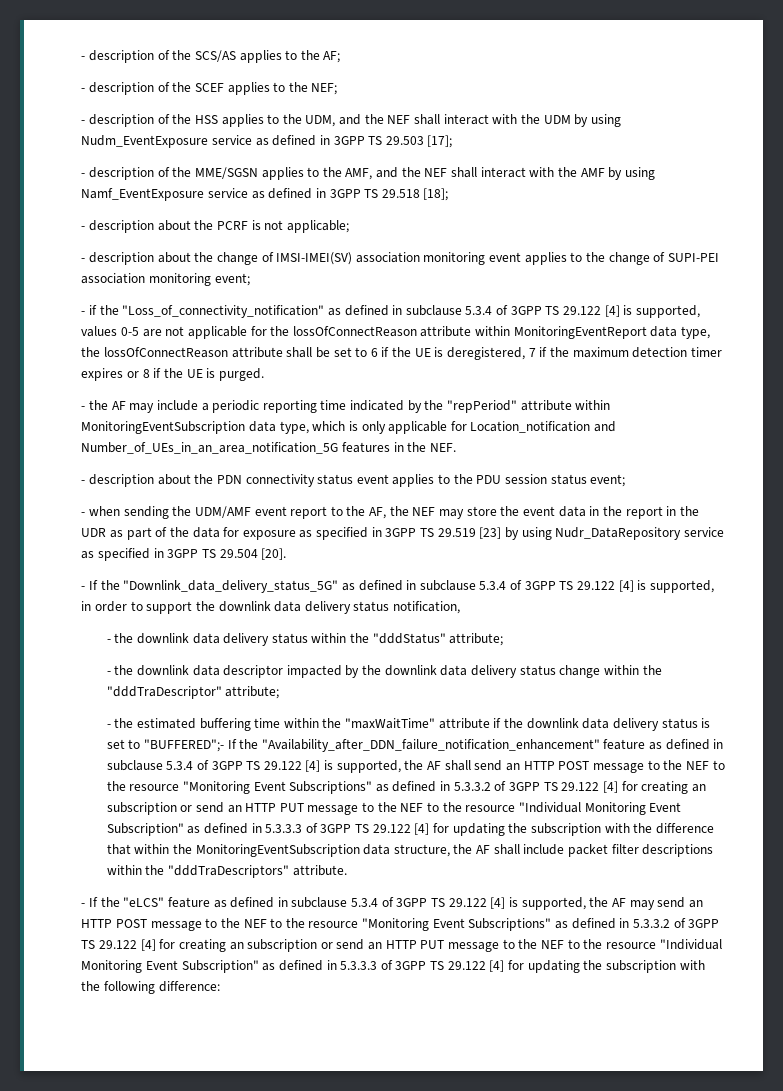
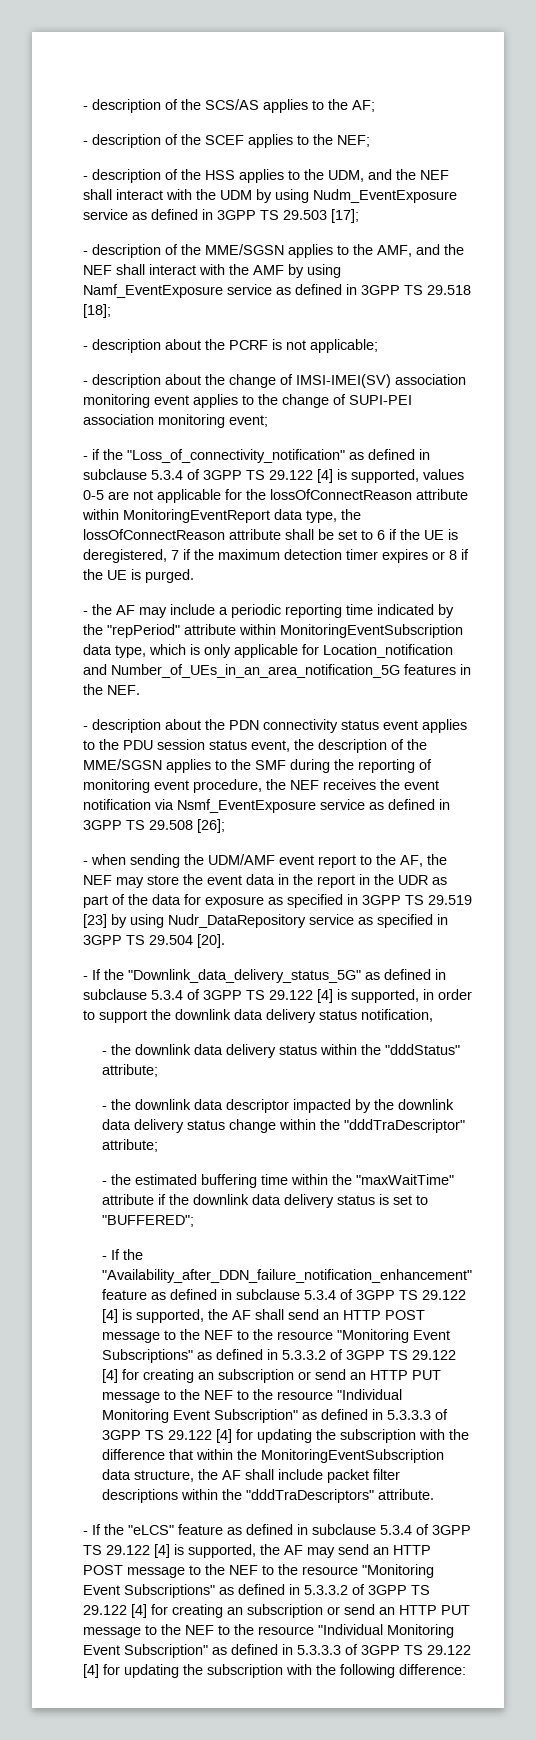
- - description about the PDN connectivity status event applies to the PDU session status event;
+ - description about the PDN connectivity status event applies to the PDU session status event, the description of the MME/SGSN applies to the SMF during the reporting of monitoring event procedure, the NEF receives the event notification via Nsmf_EventExposure service as defined in 3GPP TS 29.508 [26];
- - the estimated buffering time within the "maxWaitTime" attribute if the downlink data delivery status is set to "BUFFERED";- If the "Availability_after_DDN_failure_notification_enhancement" feature as defined in subclause 5.3.4 of 3GPP TS 29.122 [4] is supported, the AF shall send an HTTP POST message to the NEF to the resource "Monitoring Event Subscriptions" as defined in 5.3.3.2 of 3GPP TS 29.122 [4] for creating an subscription or send an HTTP PUT message to the NEF to the resource "Individual Monitoring Event Subscription" as defined in 5.3.3.3 of 3GPP TS 29.122 [4] for updating the subscription with the difference that within the MonitoringEventSubscription data structure, the AF shall include packet filter descriptions within the "dddTraDescriptors" attribute.
+ - the estimated buffering time within the "maxWaitTime" attribute if the downlink data delivery status is set to "BUFFERED";
+ - If the "Availability_after_DDN_failure_notification_enhancement" feature as defined in subclause 5.3.4 of 3GPP TS 29.122 [4] is supported, the AF shall send an HTTP POST message to the NEF to the resource "Monitoring Event Subscriptions" as defined in 5.3.3.2 of 3GPP TS 29.122 [4] for creating an subscription or send an HTTP PUT message to the NEF to the resource "Individual Monitoring Event Subscription" as defined in 5.3.3.3 of 3GPP TS 29.122 [4] for updating the subscription with the difference that within the MonitoringEventSubscription data structure, the AF shall include packet filter descriptions within the "dddTraDescriptors" attribute.

